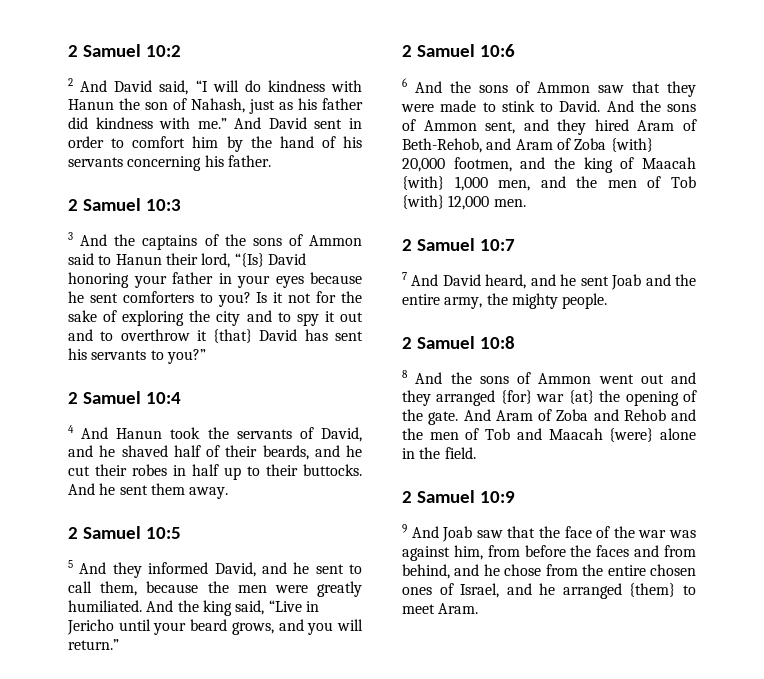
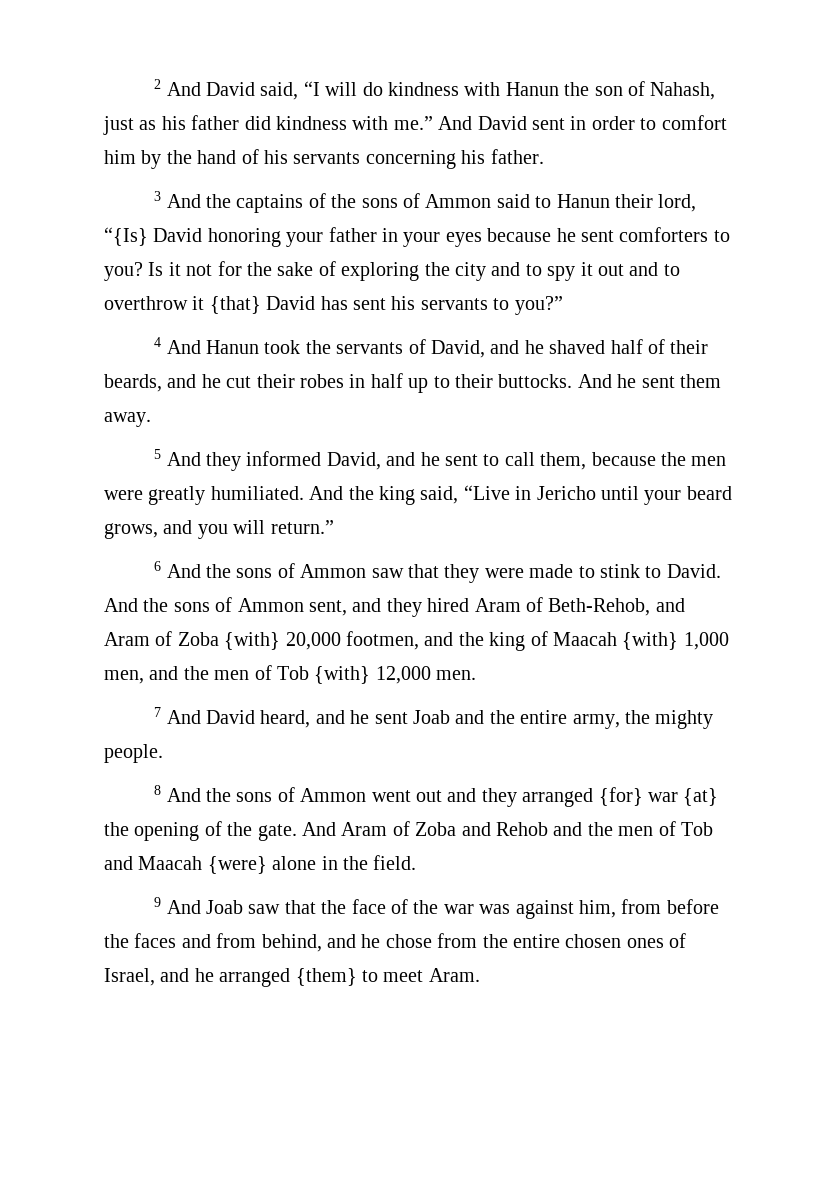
- 2 Samuel 10:2
- 2 Samuel 10:3
- 2 Samuel 10:4
- 2 Samuel 10:5
- 2 Samuel 10:6
- 2 Samuel 10:7
- 2 Samuel 10:8
- 2 Samuel 10:9

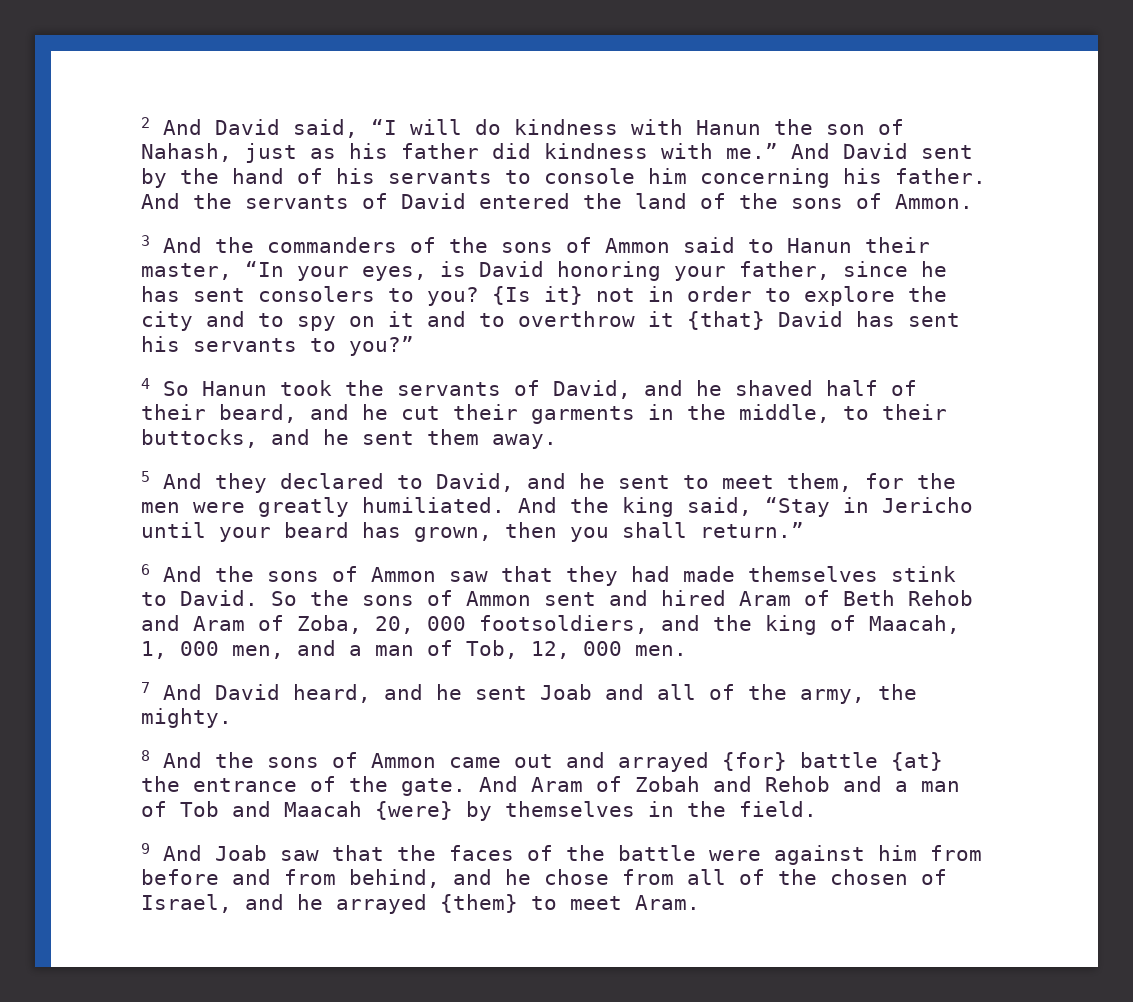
- And David sent in order to comfort him by the hand of his servants concerning his father.
+ And David sent by the hand of his servants to console him concerning his father. And the servants of David entered the land of the sons of Ammon.
- 3 And the captains of the sons of Ammon said to Hanun their lord, “{Is} David honoring your father in your eyes because he sent comforters to you? Is it not for the sake of exploring the city and to spy it out and to overthrow it {that} David has sent his servants to you?”
+ 3 And the commanders of the sons of Ammon said to Hanun their master, “In your eyes, is David honoring your father, since he has sent consolers to you? {Is it} not in order to explore the city and to spy on it and to overthrow it {that} David has sent his servants to you?”
- 4 And Hanun took the servants of David, and he shaved half of their beards, and he cut their robes in half up to their buttocks. And he sent them away.
+ 4 So Hanun took the servants of David, and he shaved half of their beard, and he cut their garments in the middle, to their buttocks, and he sent them away.
- 5 And they informed David, and he sent to call them, because the men were greatly humiliated.
+ 5 And they declared to David, and he sent to meet them, for the men were greatly humiliated.
- And the king said, “Live in Jericho until your beard grows, and you will return.”
+ And the king said, “Stay in Jericho until your beard has grown, then you shall return.”
- 6 And the sons of Ammon saw that they were made to stink to David.
+ 6 And the sons of Ammon saw that they had made themselves stink to David.
- And the sons of Ammon sent, and they hired Aram of Beth-Rehob, and Aram of Zoba {with} 20,000 footmen, and the king of Maacah {with} 1,000 men, and the men of Tob {with} 12,000 men.
+ So the sons of Ammon sent and hired Aram of Beth Rehob and Aram of Zoba, 20, 000 footsoldiers, and the king of Maacah, 1, 000 men, and a man of Tob, 12, 000 men.
- 7 And David heard, and he sent Joab and the entire army, the mighty people.
+ 7 And David heard, and he sent Joab and all of the army, the mighty.
- 8 And the sons of Ammon went out and they arranged {for} war {at} the opening of the gate.
+ 8 And the sons of Ammon came out and arrayed {for} battle {at} the entrance of the gate.
- And Aram of Zoba and Rehob and the men of Tob and Maacah {were} alone in the field.
+ And Aram of Zobah and Rehob and a man of Tob and Maacah {were} by themselves in the field.
- 9 And Joab saw that the face of the war was against him, from before the faces and from behind, and he chose from the entire chosen ones of Israel, and he arranged {them} to meet Aram.
+ 9 And Joab saw that the faces of the battle were against him from before and from behind, and he chose from all of the chosen of Israel, and he arrayed {them} to meet Aram.

